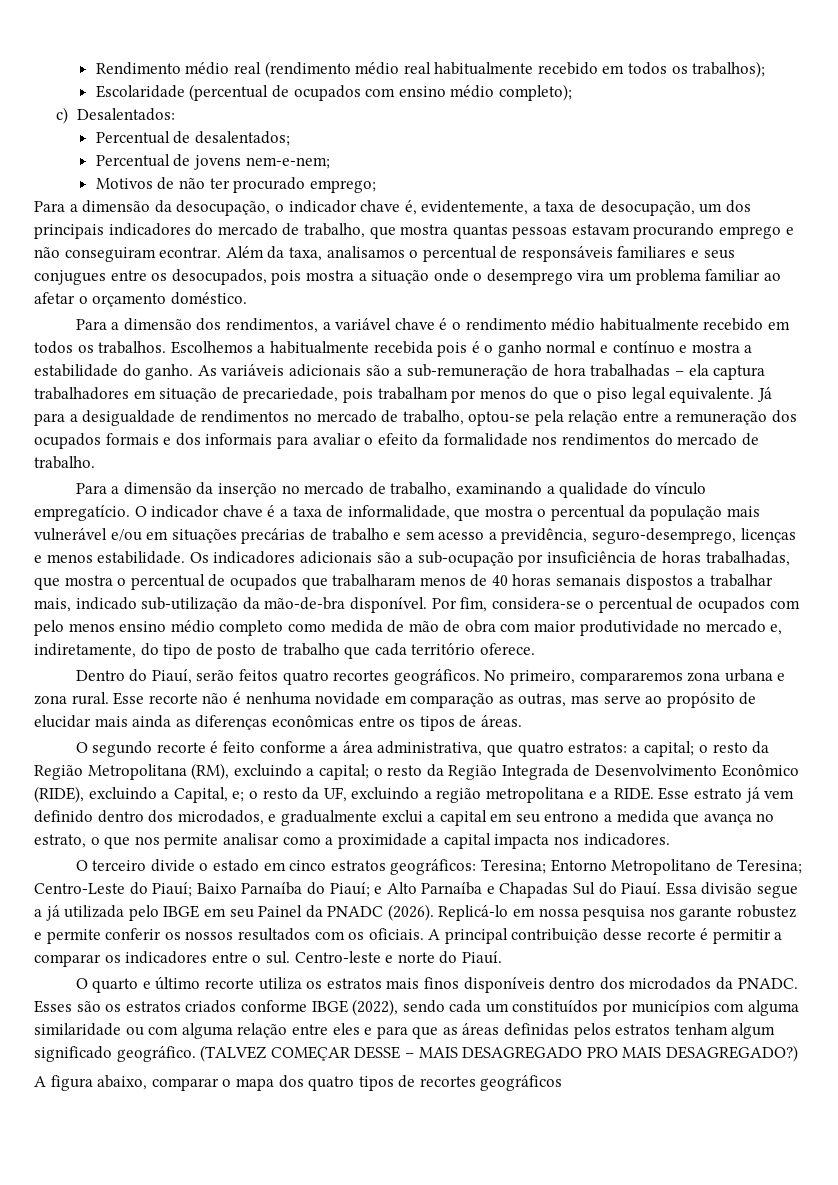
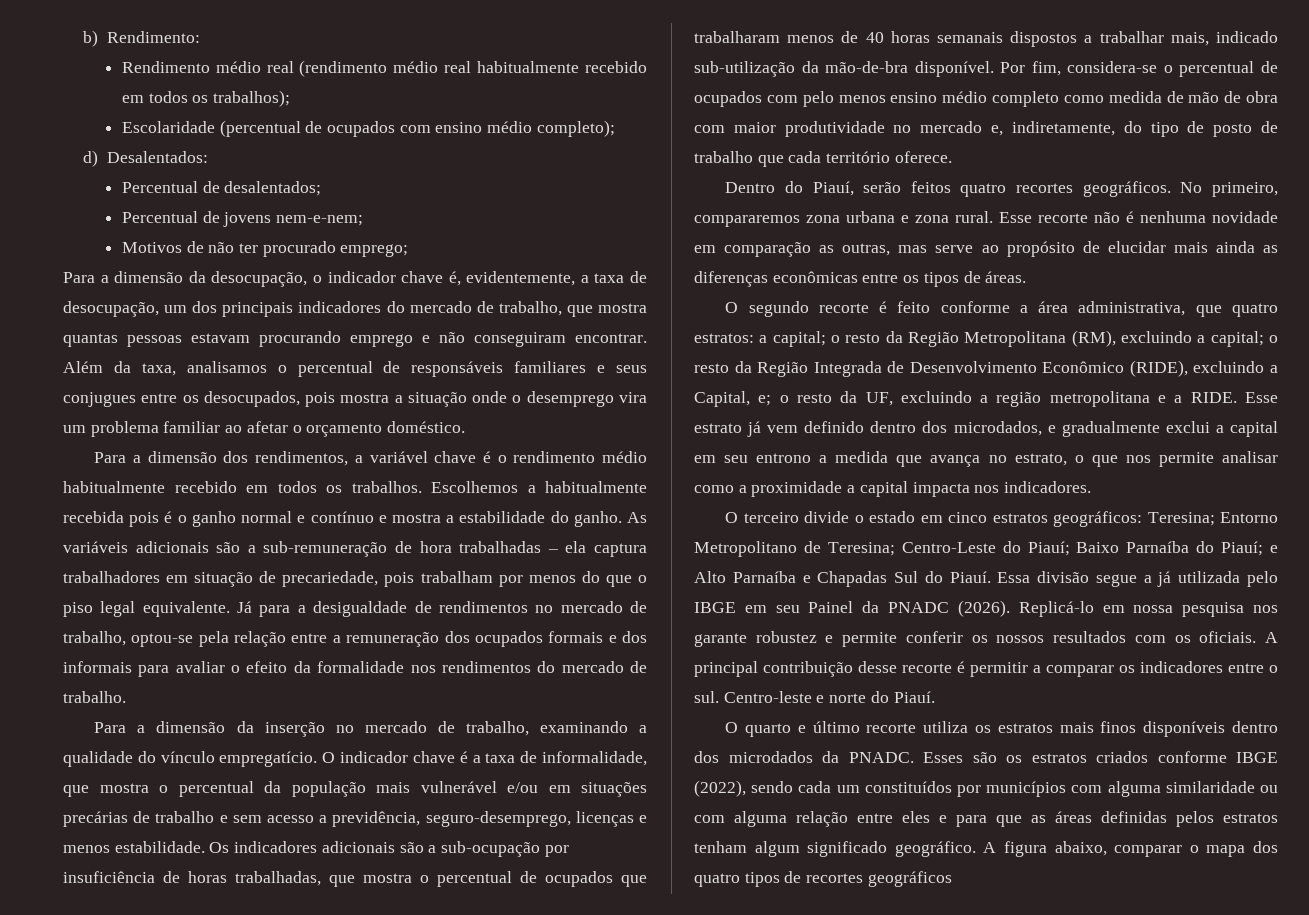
+ b) Rendimento:
- c) Desalentados:
+ d) Desalentados:
- Para a dimensão da desocupação, o indicador chave é, evidentemente, a taxa de desocupação, um dos principais indicadores do mercado de trabalho, que mostra quantas pessoas estavam procurando emprego e não conseguiram econtrar.
+ Para a dimensão da desocupação, o indicador chave é, evidentemente, a taxa de desocupação, um dos principais indicadores do mercado de trabalho, que mostra quantas pessoas estavam procurando emprego e não conseguiram encontrar.
- Esses são os estratos criados conforme IBGE (2022), sendo cada um constituídos por municípios com alguma similaridade ou com alguma relação entre eles e para que as áreas definidas pelos estratos tenham algum significado geográfico. (TALVEZ COMEÇAR DESSE – MAIS DESAGREGADO PRO MAIS DESAGREGADO?)
- A figura abaixo, comparar o mapa dos quatro tipos de recortes geográficos
+ Esses são os estratos criados conforme IBGE (2022), sendo cada um constituídos por municípios com alguma similaridade ou com alguma relação entre eles e para que as áreas definidas pelos estratos tenham algum significado geográfico. A figura abaixo, comparar o mapa dos quatro tipos de recortes geográficos

